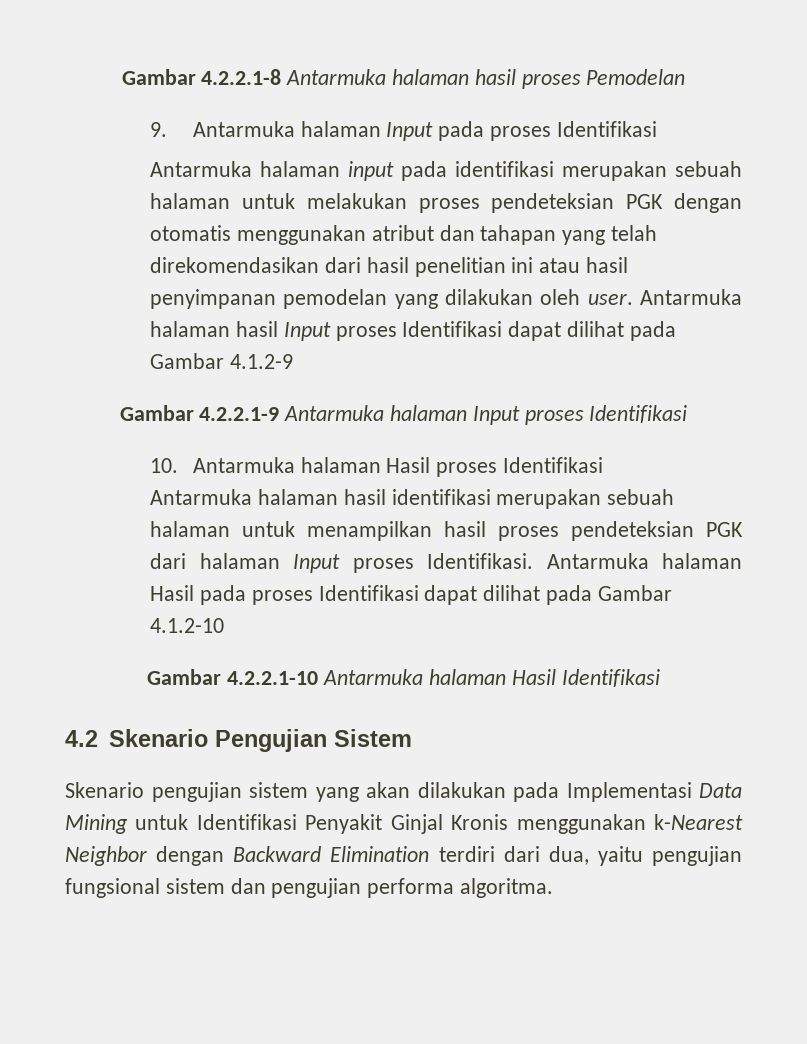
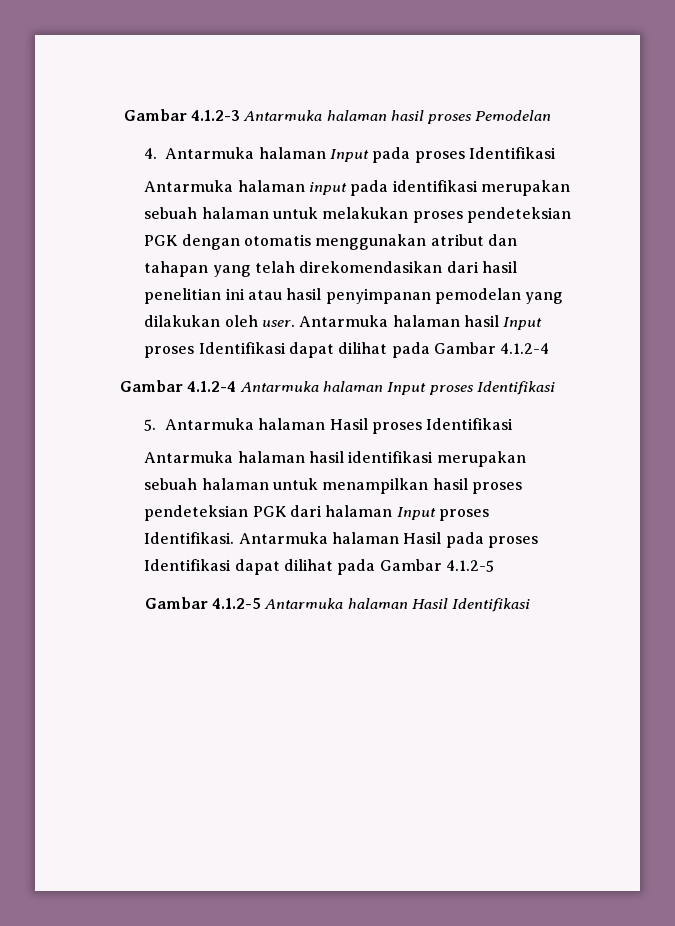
- Gambar 4.2.2.1-8 Antarmuka halaman hasil proses Pemodelan
+ Gambar 4.1.2-3 Antarmuka halaman hasil proses Pemodelan
- 9. Antarmuka halaman Input pada proses Identifikasi
+ 4. Antarmuka halaman Input pada proses Identifikasi
- Antarmuka halaman hasil Input proses Identifikasi dapat dilihat pada Gambar 4.1.2-9
- Gambar 4.2.2.1-9 Antarmuka halaman Input proses Identifikasi
+ Antarmuka halaman hasil Input proses Identifikasi dapat dilihat pada Gambar 4.1.2-4
+ Gambar 4.1.2-4 Antarmuka halaman Input proses Identifikasi
- 10. Antarmuka halaman Hasil proses Identifikasi
+ 5. Antarmuka halaman Hasil proses Identifikasi
- Antarmuka halaman Hasil pada proses Identifikasi dapat dilihat pada Gambar 4.1.2-10
- Gambar 4.2.2.1-10 Antarmuka halaman Hasil Identifikasi
+ Antarmuka halaman Hasil pada proses Identifikasi dapat dilihat pada Gambar 4.1.2-5
+ Gambar 4.1.2-5 Antarmuka halaman Hasil Identifikasi
- 4.2 Skenario Pengujian Sistem
- Skenario pengujian sistem yang akan dilakukan pada Implementasi Data Mining untuk Identifikasi Penyakit Ginjal Kronis menggunakan k-Nearest Neighbor dengan Backward Elimination terdiri dari dua, yaitu pengujian fungsional sistem dan pengujian performa algoritma.

